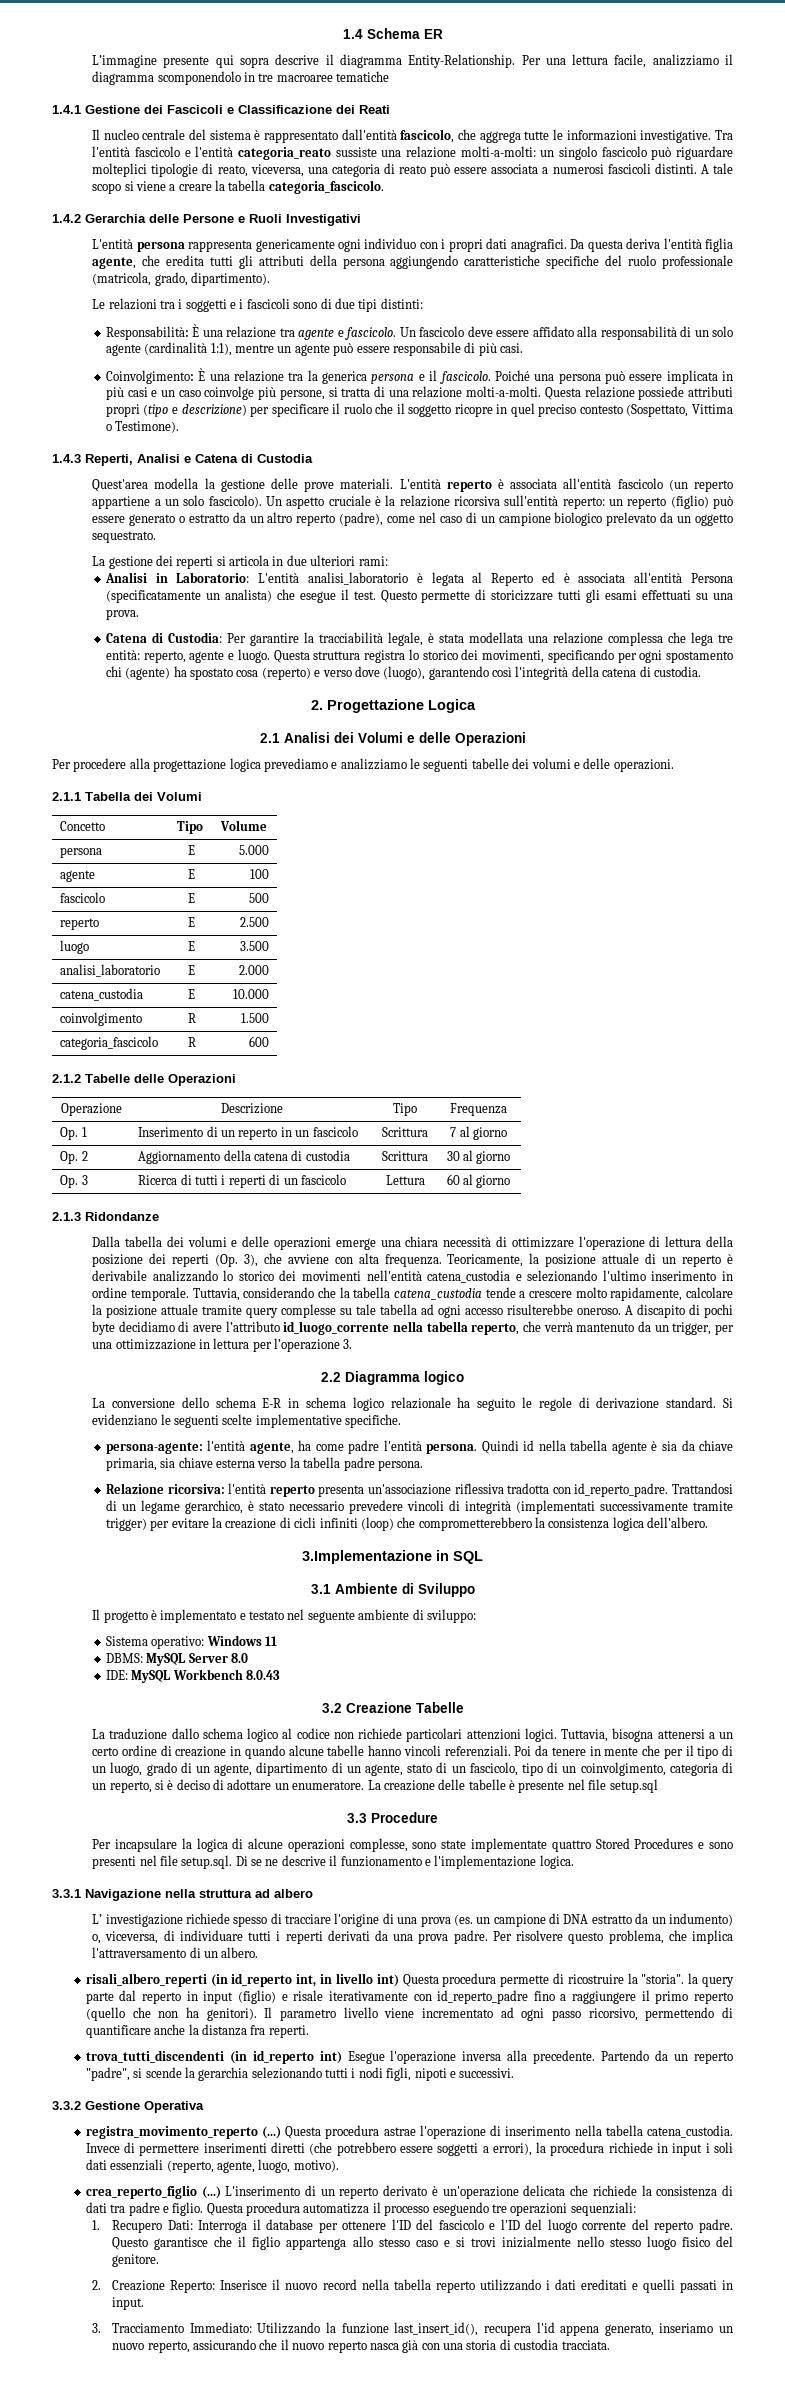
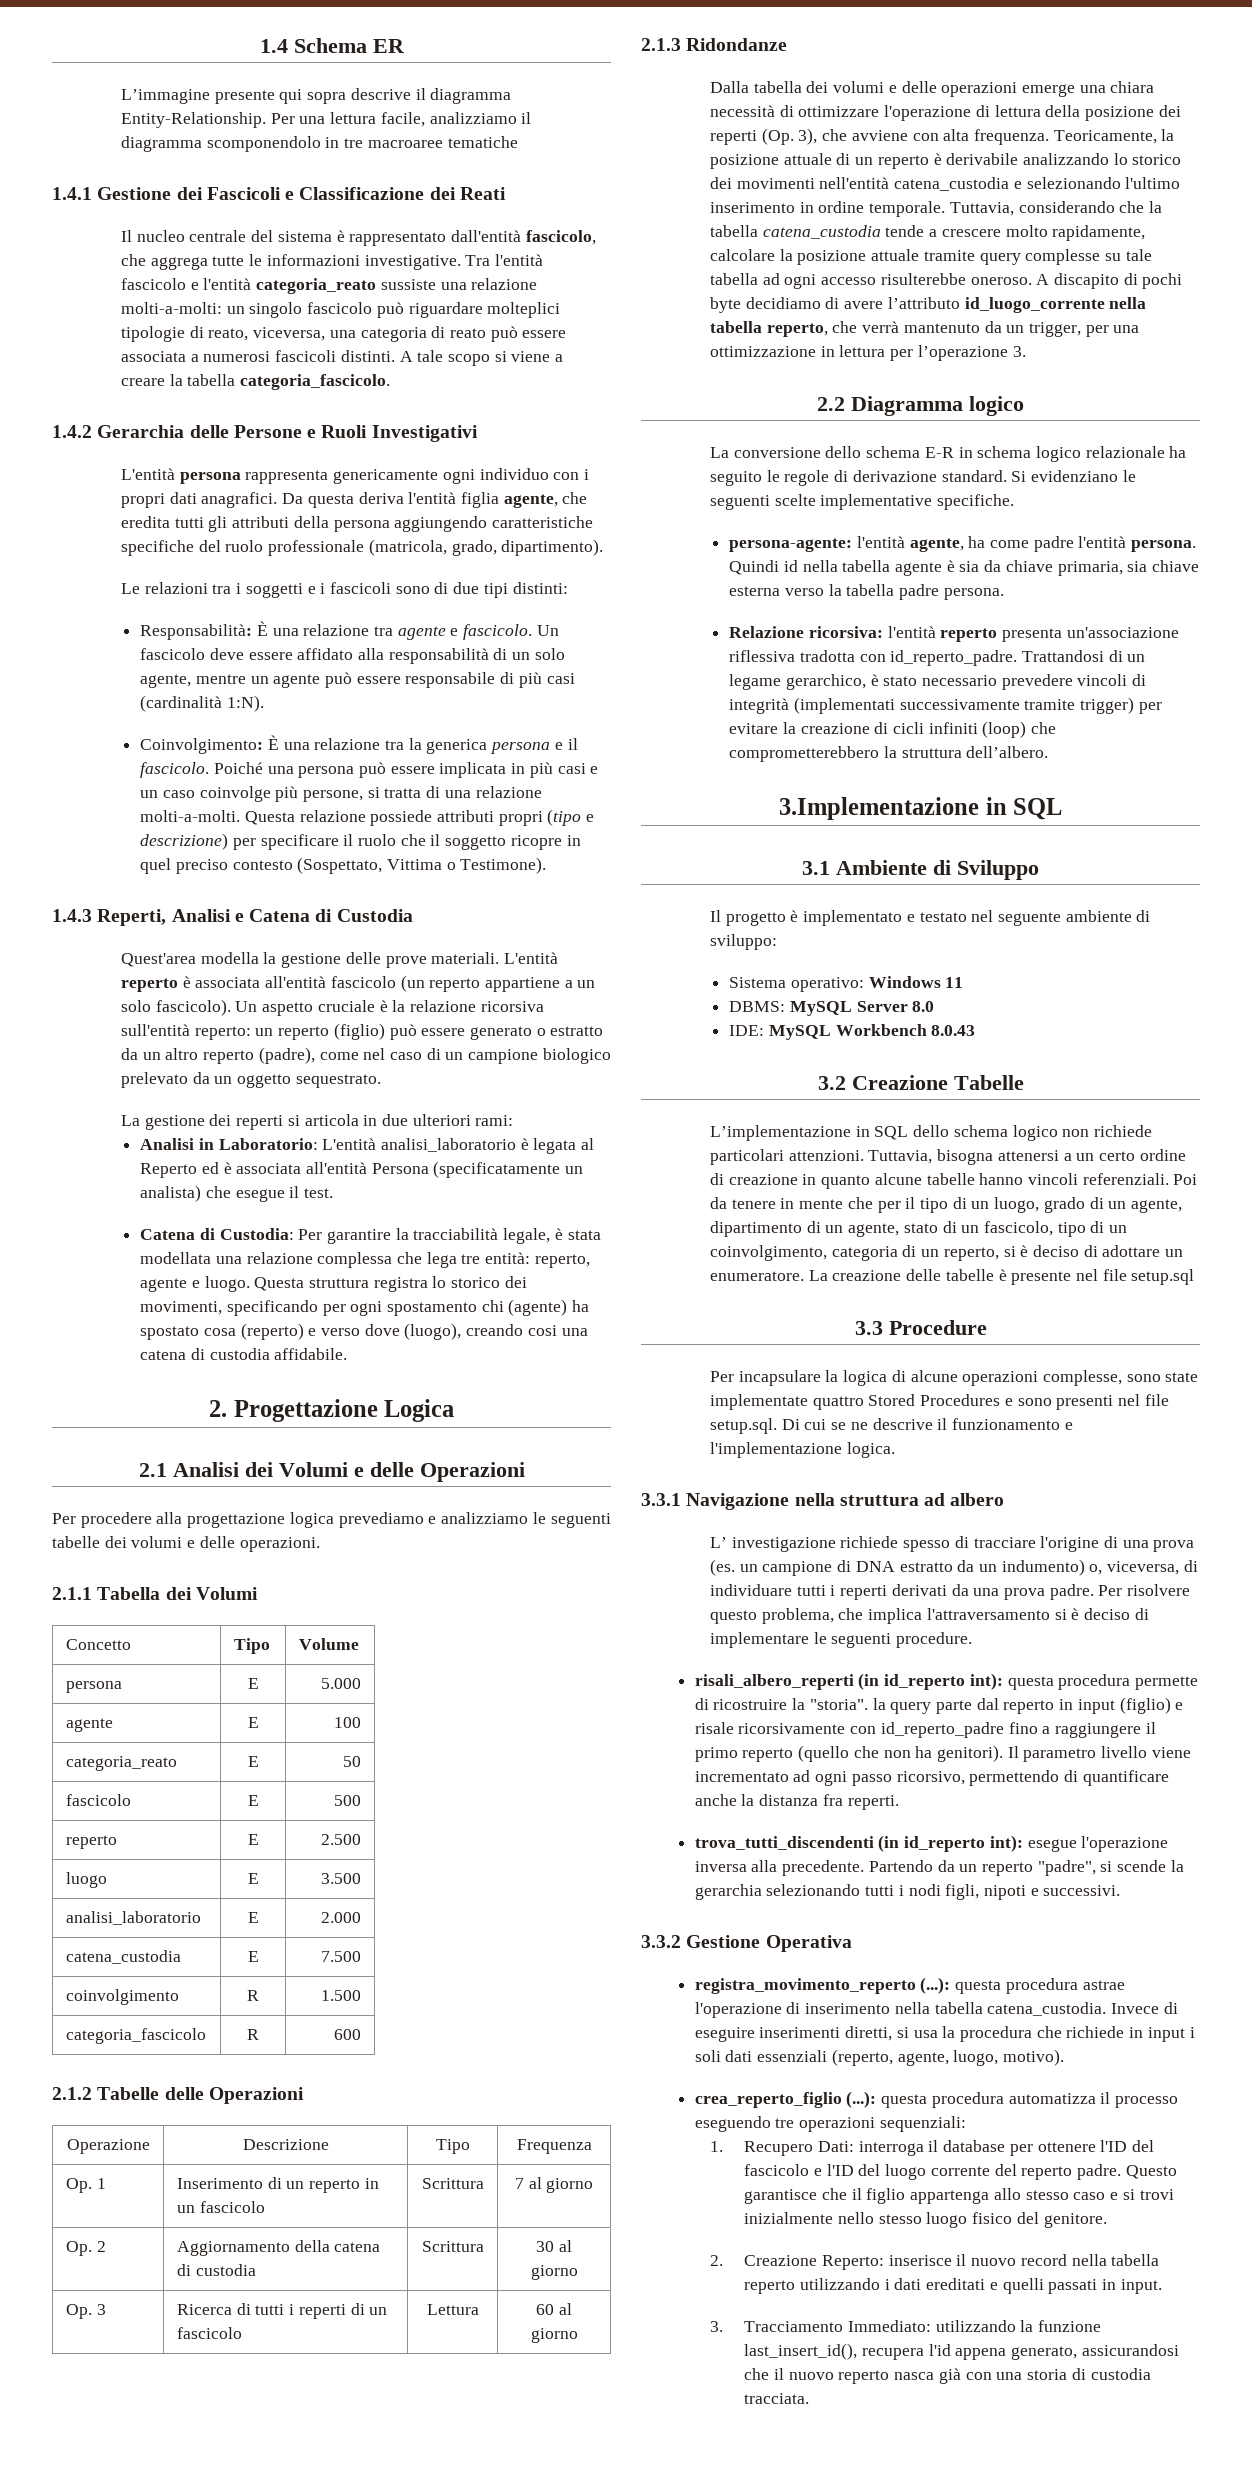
- Un fascicolo deve essere affidato alla responsabilità di un solo agente (cardinalità 1:1), mentre un agente può essere responsabile di più casi.
+ Un fascicolo deve essere affidato alla responsabilità di un solo agente, mentre un agente può essere responsabile di più casi (cardinalità 1:N).
- Questo permette di storicizzare tutti gli esami effettuati su una prova.
- Questa struttura registra lo storico dei movimenti, specificando per ogni spostamento chi (agente) ha spostato cosa (reperto) e verso dove (luogo), garantendo così l'integrità della catena di custodia.
+ Questa struttura registra lo storico dei movimenti, specificando per ogni spostamento chi (agente) ha spostato cosa (reperto) e verso dove (luogo), creando cosi una catena di custodia affidabile.
+ categoria_reato | E | 50
- catena_custodia | E | 10.000
+ catena_custodia | E | 7.500
- Trattandosi di un legame gerarchico, è stato necessario prevedere vincoli di integrità (implementati successivamente tramite trigger) per evitare la creazione di cicli infiniti (loop) che comprometterebbero la consistenza logica dell’albero.
+ Trattandosi di un legame gerarchico, è stato necessario prevedere vincoli di integrità (implementati successivamente tramite trigger) per evitare la creazione di cicli infiniti (loop) che comprometterebbero la struttura dell’albero.
- La traduzione dallo schema logico al codice non richiede particolari attenzioni logici.
+ L’implementazione in SQL dello schema logico non richiede particolari attenzioni.
- Tuttavia, bisogna attenersi a un certo ordine di creazione in quando alcune tabelle hanno vincoli referenziali.
+ Tuttavia, bisogna attenersi a un certo ordine di creazione in quanto alcune tabelle hanno vincoli referenziali.
- Per incapsulare la logica di alcune operazioni complesse, sono state implementate quattro Stored Procedures e sono presenti nel file setup.sql. Di se ne descrive il funzionamento e l'implementazione logica.
+ Per incapsulare la logica di alcune operazioni complesse, sono state implementate quattro Stored Procedures e sono presenti nel file setup.sql. Di cui se ne descrive il funzionamento e l'implementazione logica.
- Per risolvere questo problema, che implica l'attraversamento di un albero.
- risali_albero_reperti (in id_reperto int, in livello int) Questa procedura permette di ricostruire la "storia". la query parte dal reperto in input (figlio) e risale iterativamente con id_reperto_padre fino a raggiungere il primo reperto (quello che non ha genitori).
+ Per risolvere questo problema, che implica l'attraversamento si è deciso di implementare le seguenti procedure.
+ risali_albero_reperti (in id_reperto int): questa procedura permette di ricostruire la "storia". la query parte dal reperto in input (figlio) e risale ricorsivamente con id_reperto_padre fino a raggiungere il primo reperto (quello che non ha genitori).
- trova_tutti_discendenti (in id_reperto int) Esegue l'operazione inversa alla precedente.
+ trova_tutti_discendenti (in id_reperto int): esegue l'operazione inversa alla precedente.
- registra_movimento_reperto (...) Questa procedura astrae l'operazione di inserimento nella tabella catena_custodia.
+ registra_movimento_reperto (...): questa procedura astrae l'operazione di inserimento nella tabella catena_custodia.
- Invece di permettere inserimenti diretti (che potrebbero essere soggetti a errori), la procedura richiede in input i soli dati essenziali (reperto, agente, luogo, motivo).
+ Invece di eseguire inserimenti diretti, si usa la procedura che richiede in input i soli dati essenziali (reperto, agente, luogo, motivo).
- crea_reperto_figlio (...) L'inserimento di un reperto derivato è un'operazione delicata che richiede la consistenza di dati tra padre e figlio. Questa procedura automatizza il processo eseguendo tre operazioni sequenziali:
+ crea_reperto_figlio (...): questa procedura automatizza il processo eseguendo tre operazioni sequenziali:
- 1. Recupero Dati: Interroga il database per ottenere l'ID del fascicolo e l'ID del luogo corrente del reperto padre.
+ 1. Recupero Dati: interroga il database per ottenere l'ID del fascicolo e l'ID del luogo corrente del reperto padre.
- 2. Creazione Reperto: Inserisce il nuovo record nella tabella reperto utilizzando i dati ereditati e quelli passati in input.
+ 2. Creazione Reperto: inserisce il nuovo record nella tabella reperto utilizzando i dati ereditati e quelli passati in input.
- 3. Tracciamento Immediato: Utilizzando la funzione last_insert_id(), recupera l'id appena generato, inseriamo un nuovo reperto, assicurando che il nuovo reperto nasca già con una storia di custodia tracciata.
+ 3. Tracciamento Immediato: utilizzando la funzione last_insert_id(), recupera l'id appena generato, assicurandosi che il nuovo reperto nasca già con una storia di custodia tracciata.

